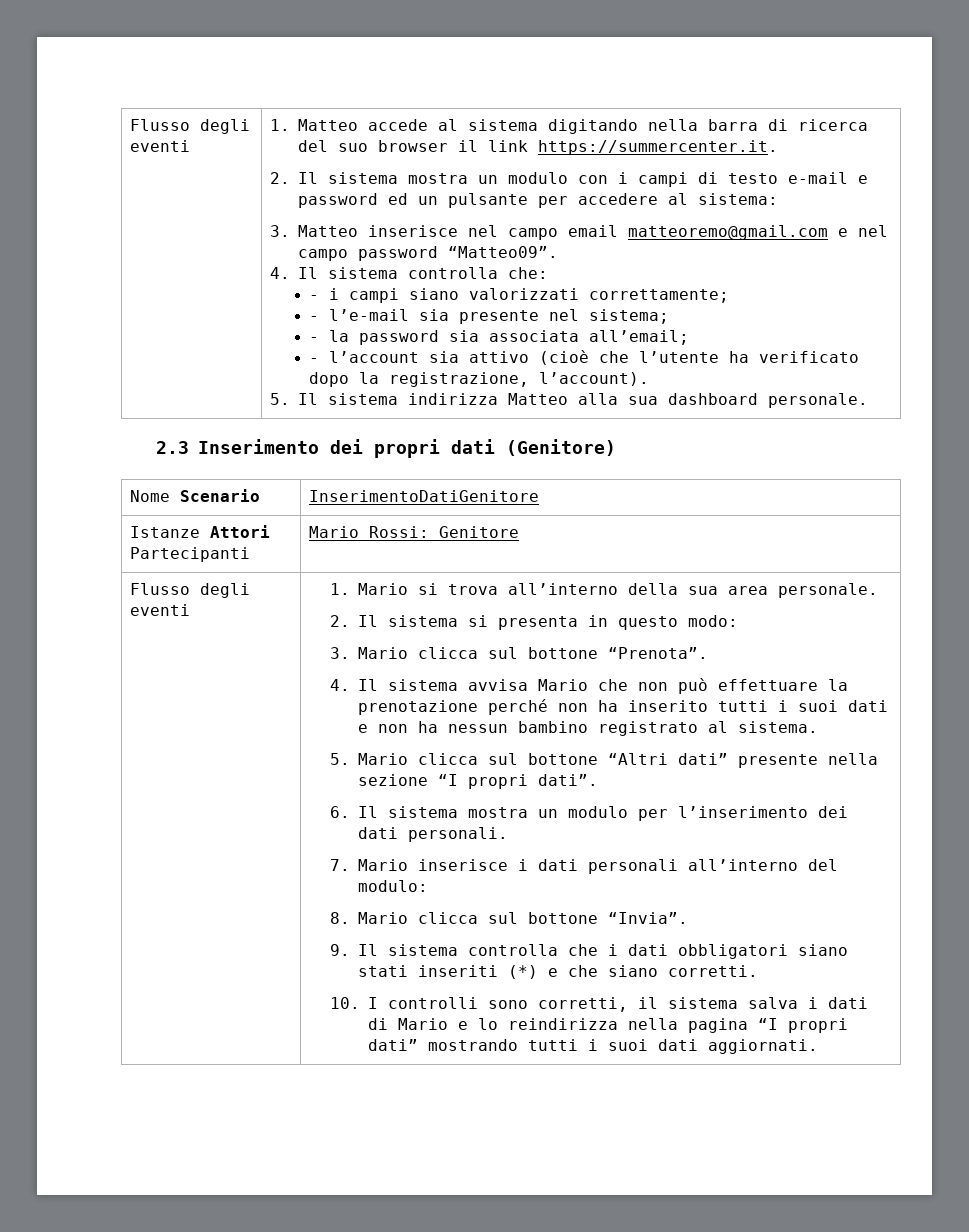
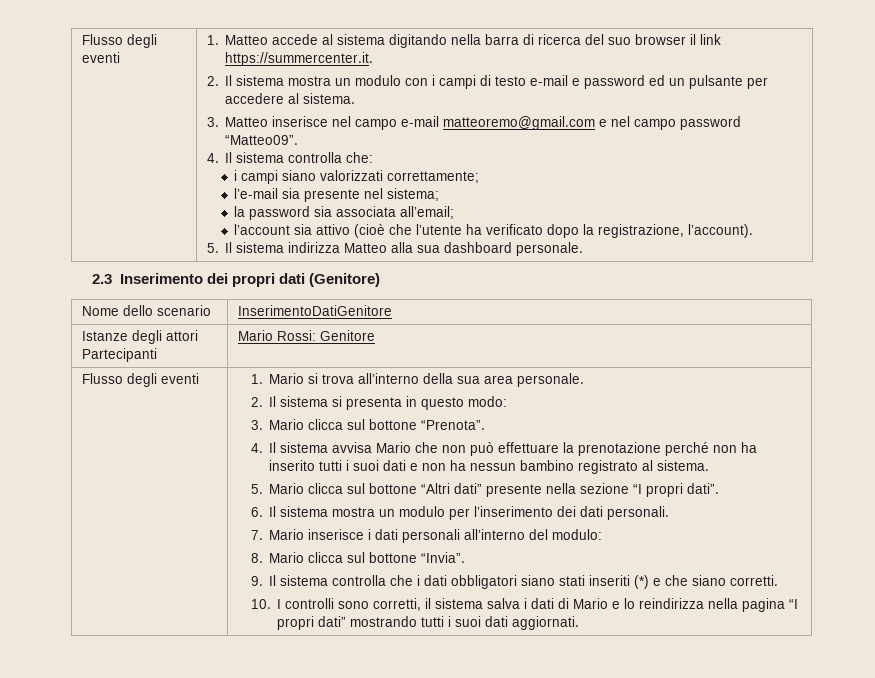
- 2. Il sistema mostra un modulo con i campi di testo e-mail e password ed un pulsante per accedere al sistema:
+ 2. Il sistema mostra un modulo con i campi di testo e-mail e password ed un pulsante per accedere al sistema.
- 3. Matteo inserisce nel campo email matteoremo@gmail.com e nel campo password “Matteo09”.
+ 3. Matteo inserisce nel campo e-mail matteoremo@gmail.com e nel campo password “Matteo09”.
- - i campi siano valorizzati correttamente;
+ i campi siano valorizzati correttamente;
- - l’e-mail sia presente nel sistema;
+ l’e-mail sia presente nel sistema;
- - la password sia associata all’email;
+ la password sia associata all’email;
- - l’account sia attivo (cioè che l’utente ha verificato dopo la registrazione, l’account).
+ l’account sia attivo (cioè che l’utente ha verificato dopo la registrazione, l’account).
- Nome Scenario | InserimentoDatiGenitore
+ Nome dello scenario | InserimentoDatiGenitore
- Istanze Attori Partecipanti | Mario Rossi: Genitore
+ Istanze degli attori Partecipanti | Mario Rossi: Genitore

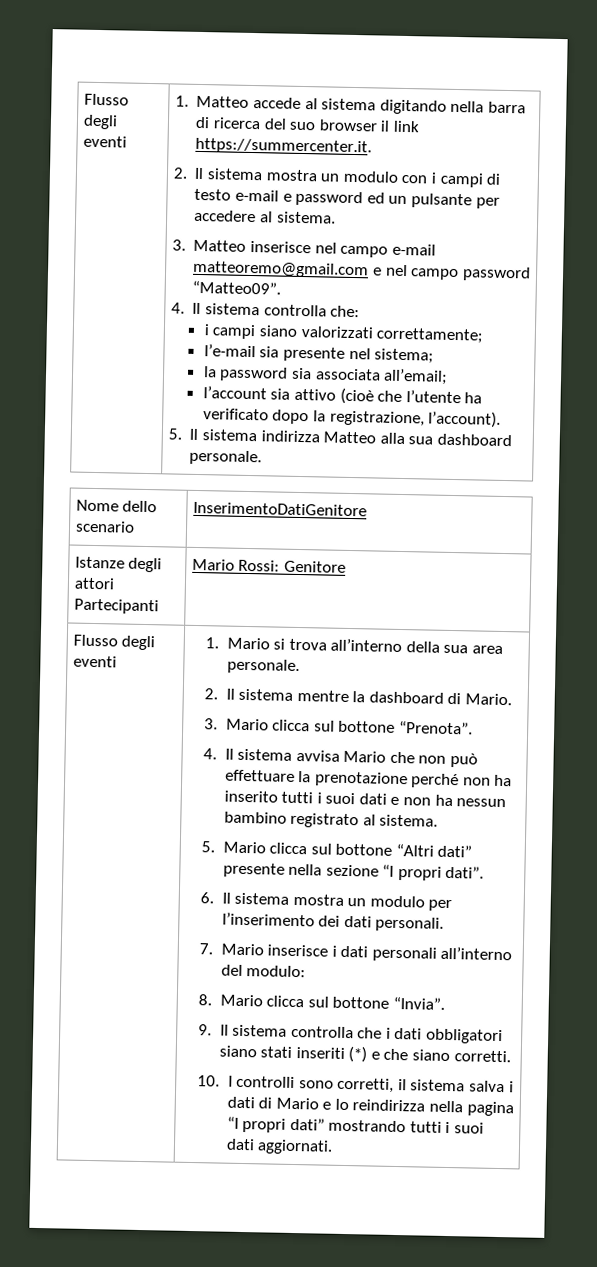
- 2.3 Inserimento dei propri dati (Genitore)
- 2. Il sistema si presenta in questo modo:
+ 2. Il sistema mentre la dashboard di Mario.

